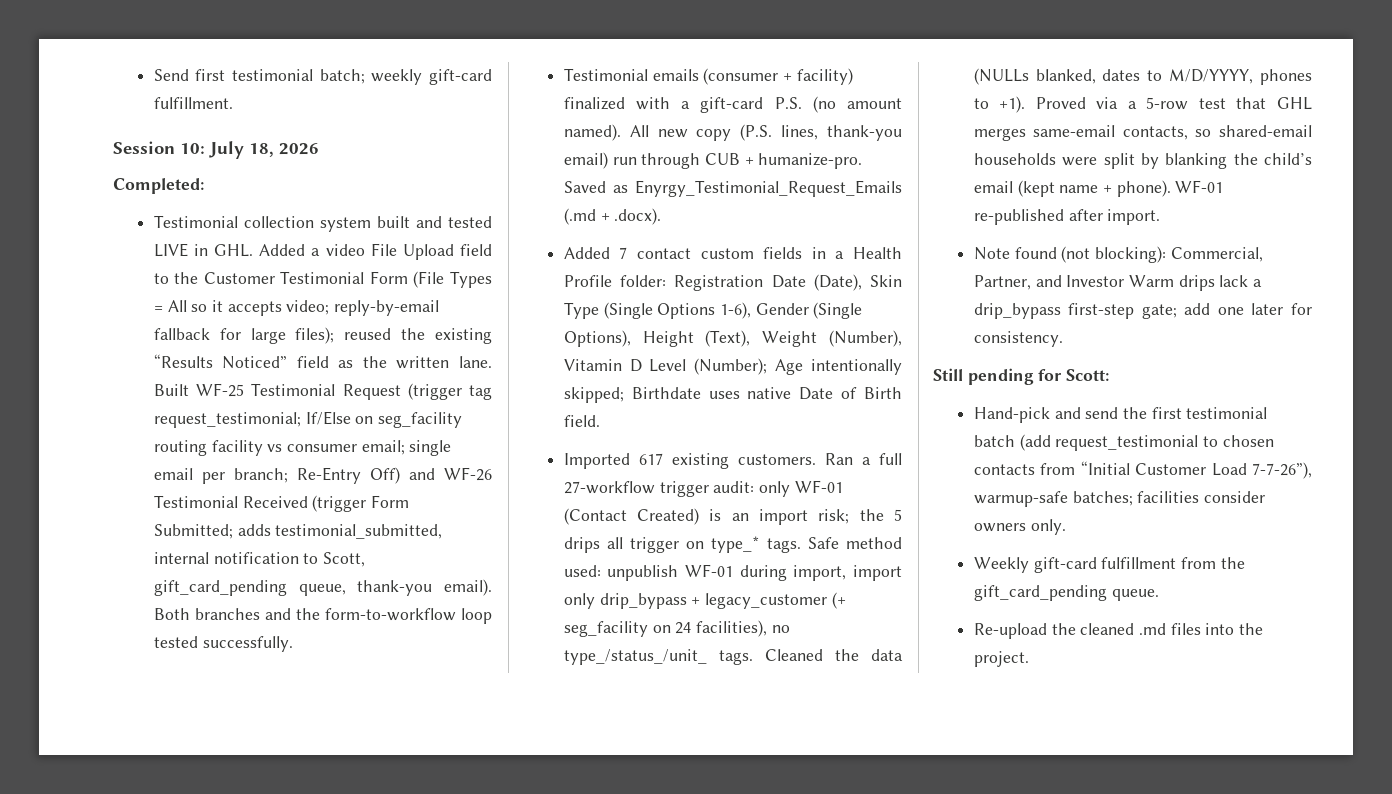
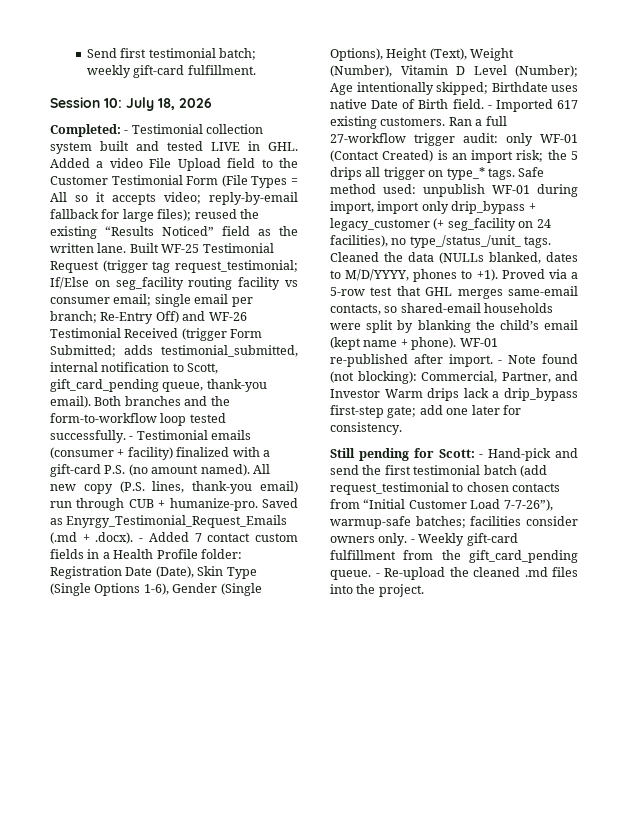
- Completed:
- Testimonial collection system built and tested LIVE in GHL. Added a video File Upload field to the Customer Testimonial Form (File Types = All so it accepts video; reply-by-email fallback for large files); reused the existing “Results Noticed” field as the written lane.
+ Completed: - Testimonial collection system built and tested LIVE in GHL. Added a video File Upload field to the Customer Testimonial Form (File Types = All so it accepts video; reply-by-email fallback for large files); reused the existing “Results Noticed” field as the written lane.
- Both branches and the form-to-workflow loop tested successfully.
- Testimonial emails (consumer + facility) finalized with a gift-card P.S. (no amount named).
+ Both branches and the form-to-workflow loop tested successfully. - Testimonial emails (consumer + facility) finalized with a gift-card P.S. (no amount named).
- Saved as Enyrgy_Testimonial_Request_Emails (.md + .docx).
- Added 7 contact custom fields in a Health Profile folder: Registration Date (Date), Skin Type (Single Options 1-6), Gender (Single Options), Height (Text), Weight (Number), Vitamin D Level (Number); Age intentionally skipped; Birthdate uses native Date of Birth field.
- Imported 617 existing customers.
+ Saved as Enyrgy_Testimonial_Request_Emails (.md + .docx). - Added 7 contact custom fields in a Health Profile folder: Registration Date (Date), Skin Type (Single Options 1-6), Gender (Single Options), Height (Text), Weight (Number), Vitamin D Level (Number); Age intentionally skipped; Birthdate uses native Date of Birth field. - Imported 617 existing customers.
- WF-01 re-published after import.
- Note found (not blocking): Commercial, Partner, and Investor Warm drips lack a drip_bypass first-step gate; add one later for consistency.
+ WF-01 re-published after import. - Note found (not blocking): Commercial, Partner, and Investor Warm drips lack a drip_bypass first-step gate; add one later for consistency.
- Still pending for Scott:
- Hand-pick and send the first testimonial batch (add request_testimonial to chosen contacts from “Initial Customer Load 7-7-26”), warmup-safe batches; facilities consider owners only.
- Weekly gift-card fulfillment from the gift_card_pending queue.
- Re-upload the cleaned .md files into the project.
+ Still pending for Scott: - Hand-pick and send the first testimonial batch (add request_testimonial to chosen contacts from “Initial Customer Load 7-7-26”), warmup-safe batches; facilities consider owners only. - Weekly gift-card fulfillment from the gift_card_pending queue. - Re-upload the cleaned .md files into the project.

